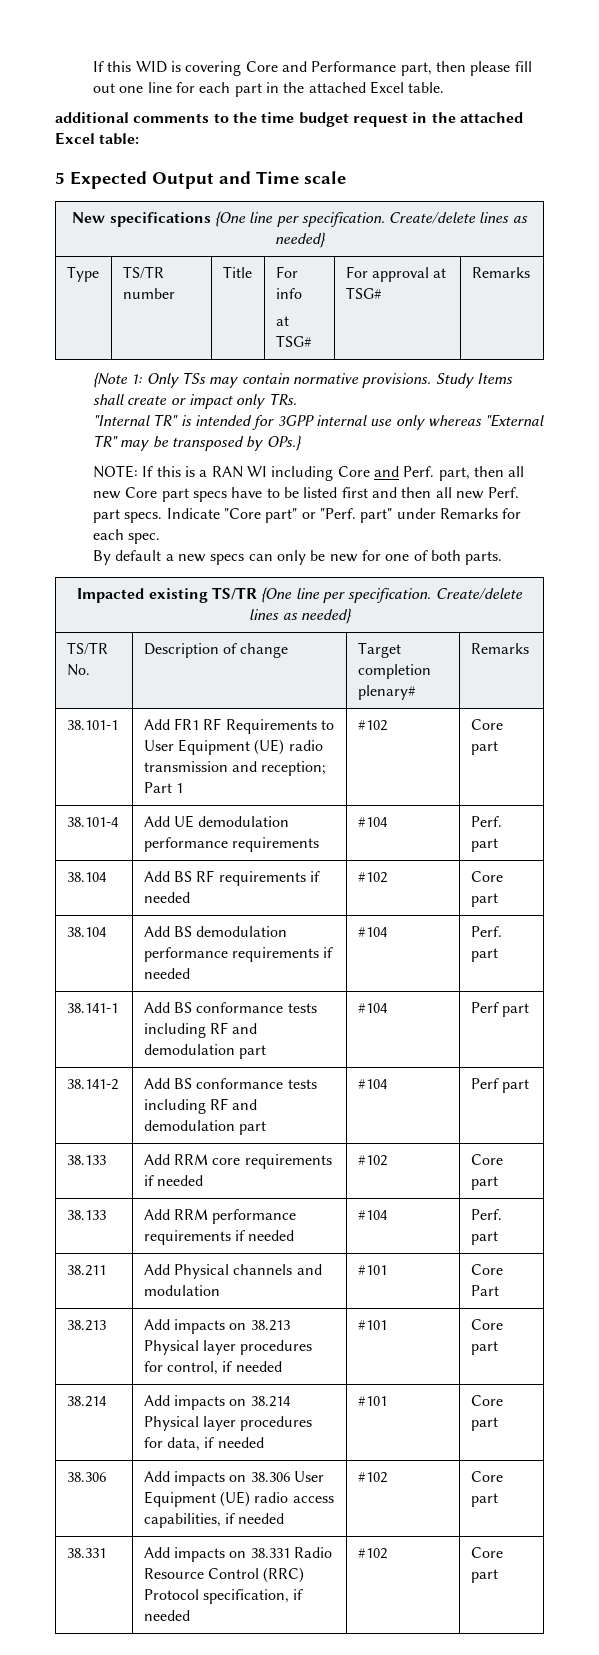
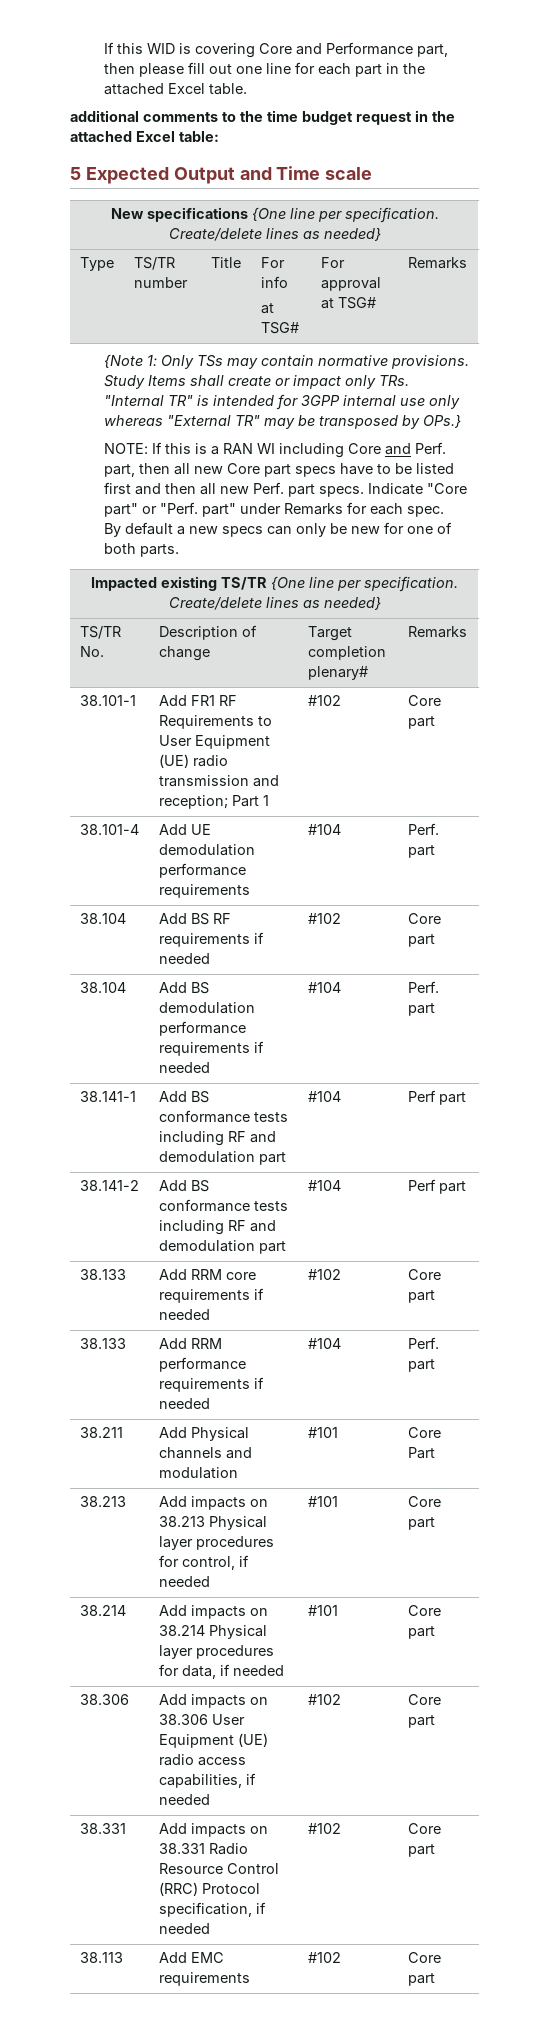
+ 38.113 | Add EMC requirements | #102 | Core part

